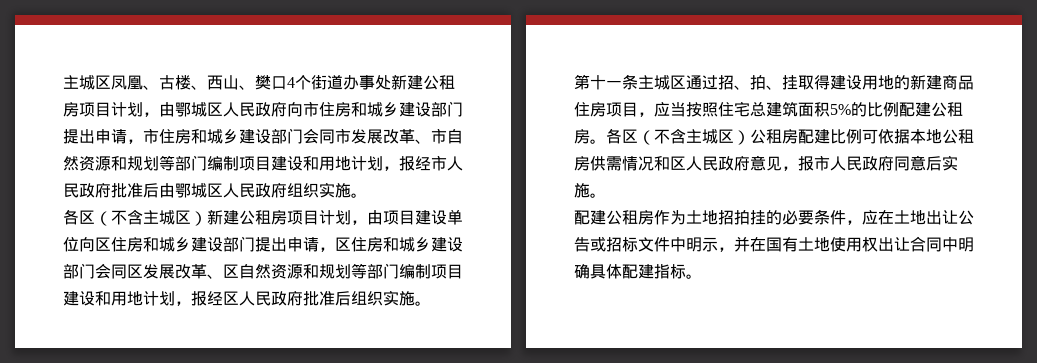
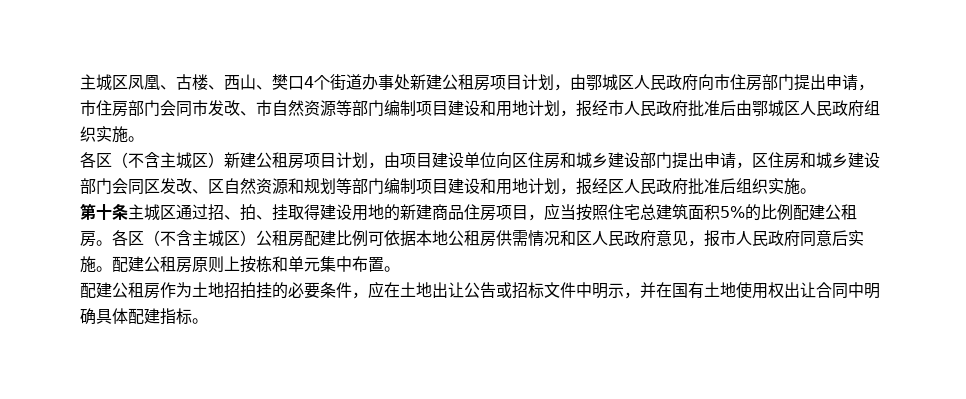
- 主城区凤凰、古楼、西山、樊口4个街道办事处新建公租房项目计划，由鄂城区人民政府向市住房和城乡建设部门提出申请，市住房和城乡建设部门会同市发展改革、市自然资源和规划等部门编制项目建设和用地计划，报经市人民政府批准后由鄂城区人民政府组织实施。
+ 主城区凤凰、古楼、西山、樊口4个街道办事处新建公租房项目计划，由鄂城区人民政府向市住房部门提出申请，市住房部门会同市发改、市自然资源等部门编制项目建设和用地计划，报经市人民政府批准后由鄂城区人民政府组织实施。
- 各区（不含主城区）新建公租房项目计划，由项目建设单位向区住房和城乡建设部门提出申请，区住房和城乡建设部门会同区发展改革、区自然资源和规划等部门编制项目建设和用地计划，报经区人民政府批准后组织实施。
+ 各区（不含主城区）新建公租房项目计划，由项目建设单位向区住房和城乡建设部门提出申请，区住房和城乡建设部门会同区发改、区自然资源和规划等部门编制项目建设和用地计划，报经区人民政府批准后组织实施。
- 第十一条主城区通过招、拍、挂取得建设用地的新建商品住房项目，应当按照住宅总建筑面积5%的比例配建公租房。
+ 第十条主城区通过招、拍、挂取得建设用地的新建商品住房项目，应当按照住宅总建筑面积5%的比例配建公租房。
+ 配建公租房原则上按栋和单元集中布置。

